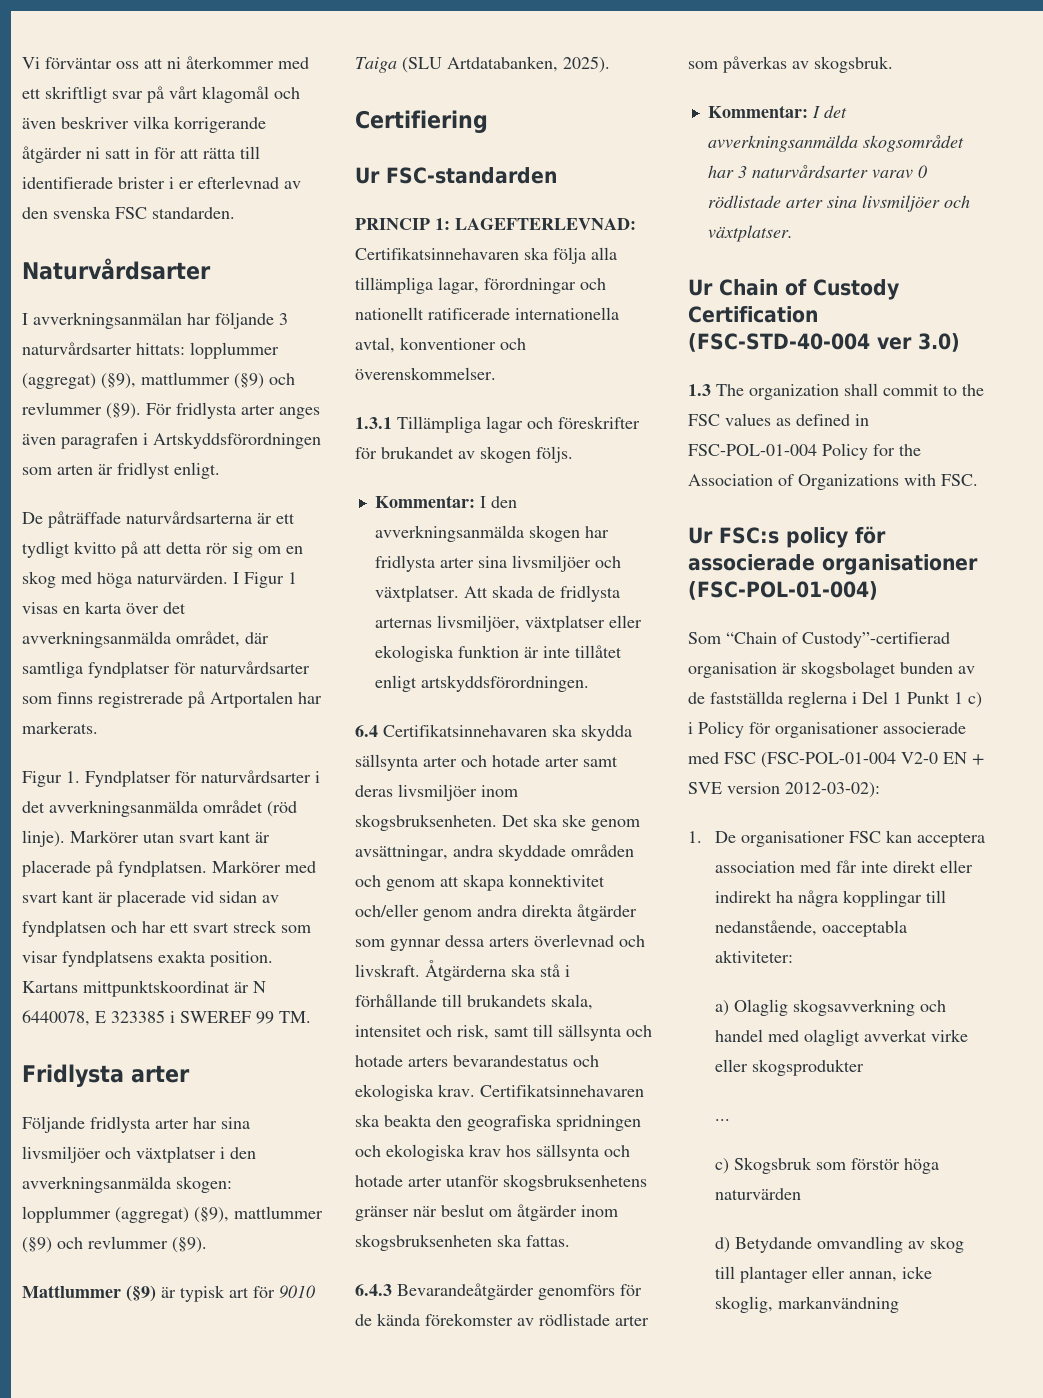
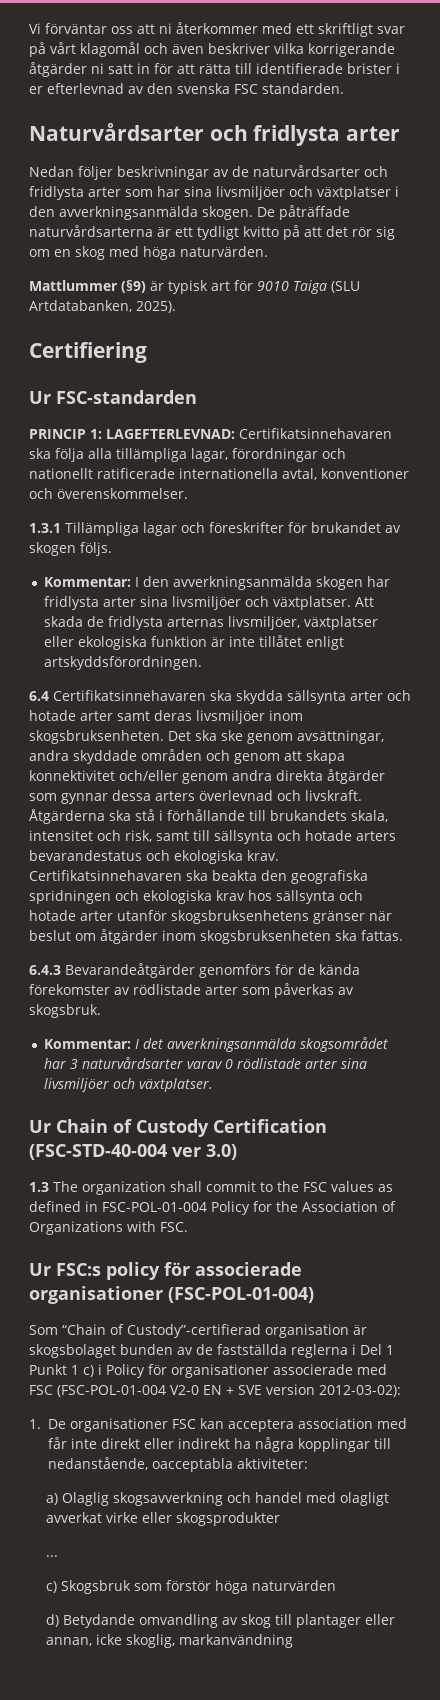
- Naturvårdsarter
- I avverkningsanmälan har följande 3 naturvårdsarter hittats: lopplummer (aggregat) (§9), mattlummer (§9) och revlummer (§9). För fridlysta arter anges även paragrafen i Artskyddsförordningen som arten är fridlyst enligt.
- De påträffade naturvårdsarterna är ett tydligt kvitto på att detta rör sig om en skog med höga naturvärden. I Figur 1 visas en karta över det avverkningsanmälda området, där samtliga fyndplatser för naturvårdsarter som finns registrerade på Artportalen har markerats.
- Figur 1. Fyndplatser för naturvårdsarter i det avverkningsanmälda området (röd linje). Markörer utan svart kant är placerade på fyndplatsen. Markörer med svart kant är placerade vid sidan av fyndplatsen och har ett svart streck som visar fyndplatsens exakta position. Kartans mittpunktskoordinat är N 6440078, E 323385 i SWEREF 99 TM.
- Fridlysta arter
- Följande fridlysta arter har sina livsmiljöer och växtplatser i den avverkningsanmälda skogen: lopplummer (aggregat) (§9), mattlummer (§9) och revlummer (§9).
+ Naturvårdsarter och fridlysta arter
+ Nedan följer beskrivningar av de naturvårdsarter och fridlysta arter som har sina livsmiljöer och växtplatser i den avverkningsanmälda skogen. De påträffade naturvårdsarterna är ett tydligt kvitto på att det rör sig om en skog med höga naturvärden.

